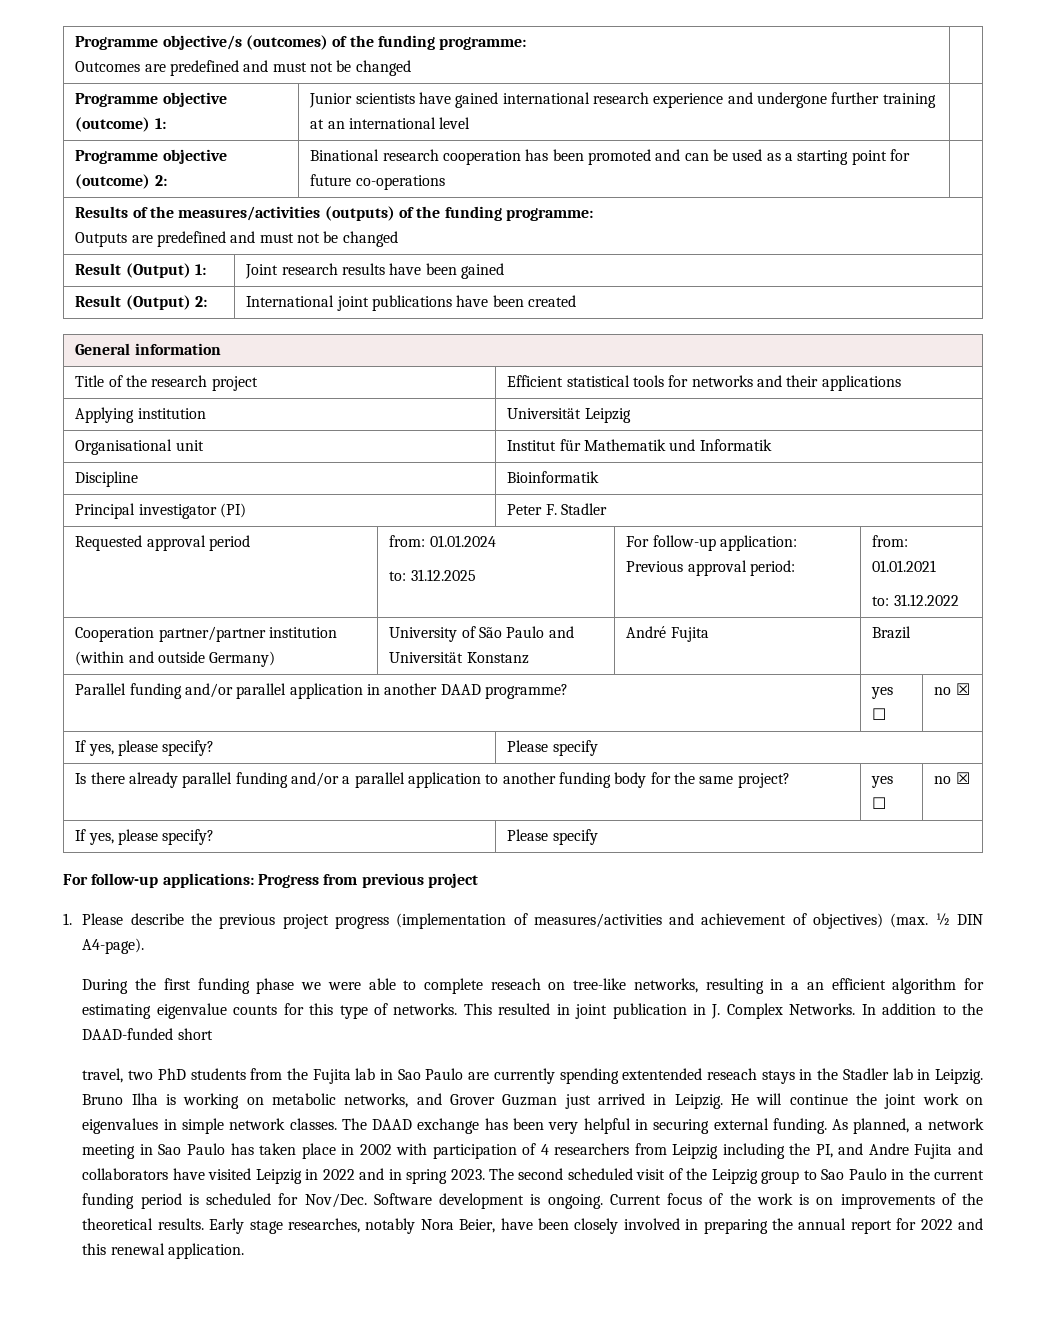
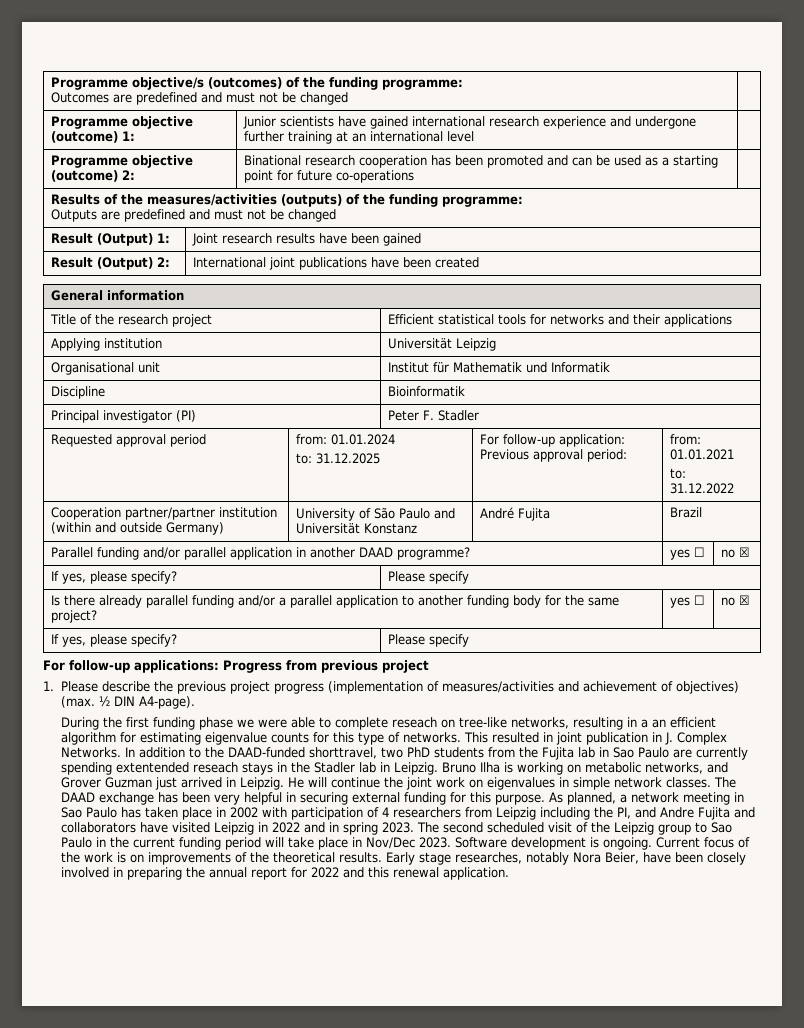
- In addition to the DAAD-funded short
- travel, two PhD students from the Fujita lab in Sao Paulo are currently spending extentended reseach stays in the Stadler lab in Leipzig.
+ In addition to the DAAD-funded shorttravel, two PhD students from the Fujita lab in Sao Paulo are currently spending extentended reseach stays in the Stadler lab in Leipzig.
- The DAAD exchange has been very helpful in securing external funding.
+ The DAAD exchange has been very helpful in securing external funding for this purpose.
- The second scheduled visit of the Leipzig group to Sao Paulo in the current funding period is scheduled for Nov/Dec.
+ The second scheduled visit of the Leipzig group to Sao Paulo in the current funding period will take place in Nov/Dec 2023.

